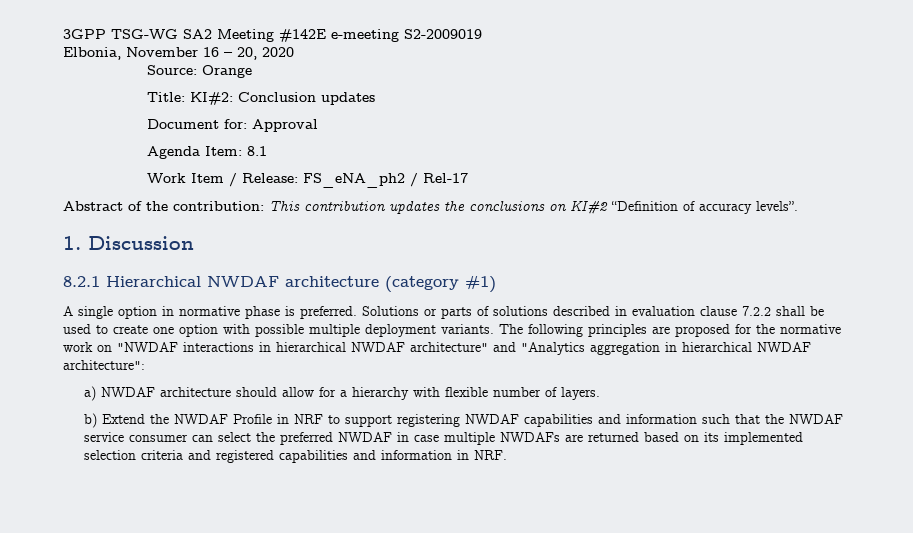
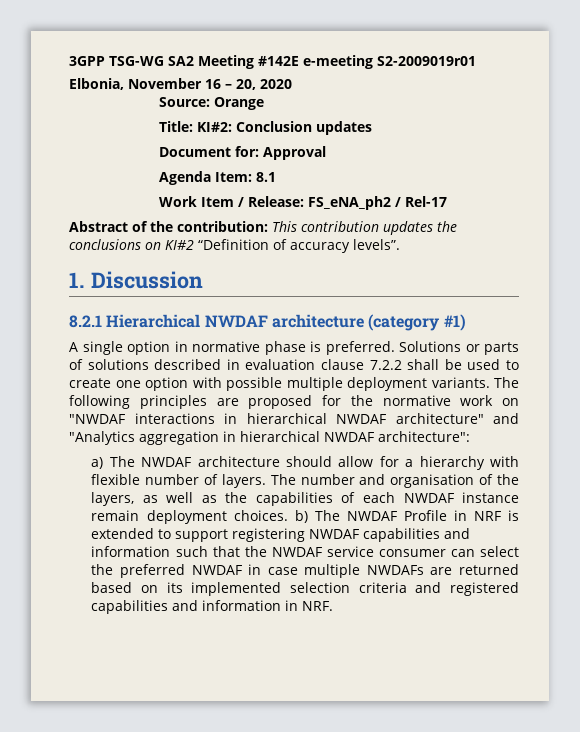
- 3GPP TSG-WG SA2 Meeting #142E e-meeting S2-2009019
+ 3GPP TSG-WG SA2 Meeting #142E e-meeting S2-2009019r01
- a) NWDAF architecture should allow for a hierarchy with flexible number of layers.
- b) Extend the NWDAF Profile in NRF to support registering NWDAF capabilities and information such that the NWDAF service consumer can select the preferred NWDAF in case multiple NWDAFs are returned based on its implemented selection criteria and registered capabilities and information in NRF.
+ a) The NWDAF architecture should allow for a hierarchy with flexible number of layers. The number and organisation of the layers, as well as the capabilities of each NWDAF instance remain deployment choices. b) The NWDAF Profile in NRF is extended to support registering NWDAF capabilities and information such that the NWDAF service consumer can select the preferred NWDAF in case multiple NWDAFs are returned based on its implemented selection criteria and registered capabilities and information in NRF.

